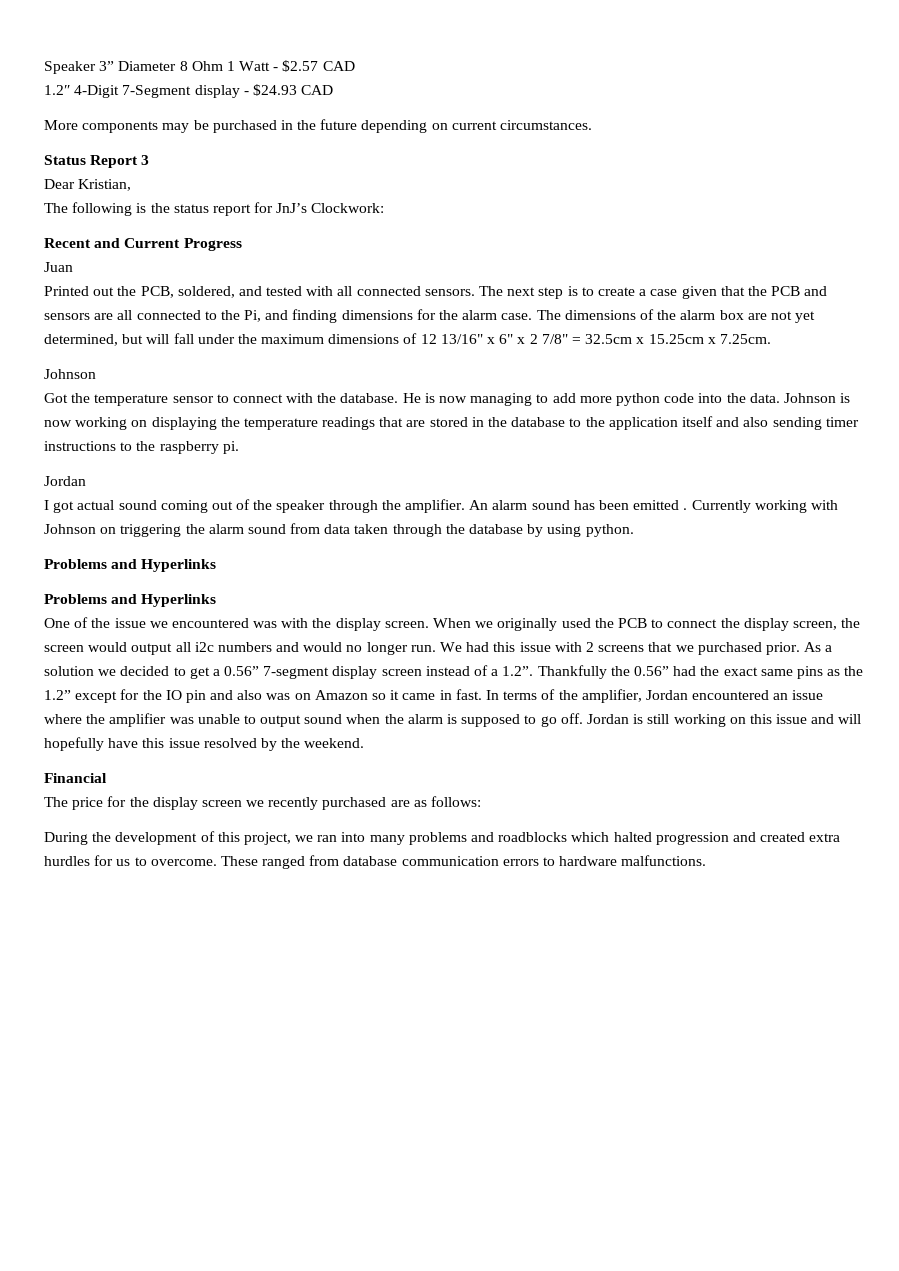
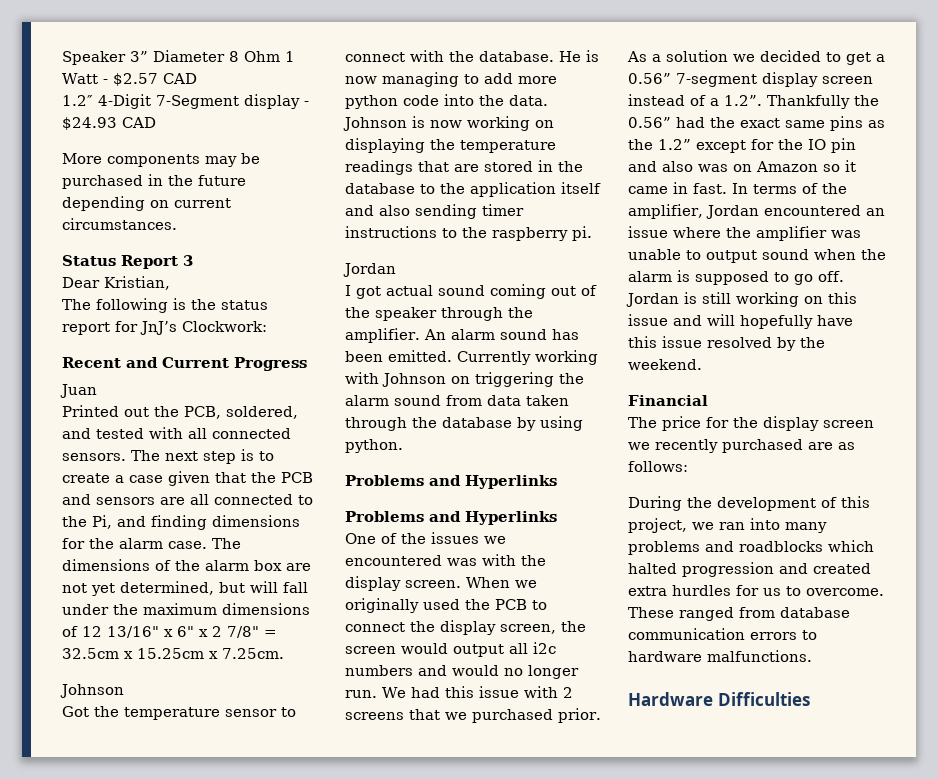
- An alarm sound has been emitted .
+ An alarm sound has been emitted.
- One of the issue we encountered was with the display screen.
+ One of the issues we encountered was with the display screen.
+ Hardware Difficulties

